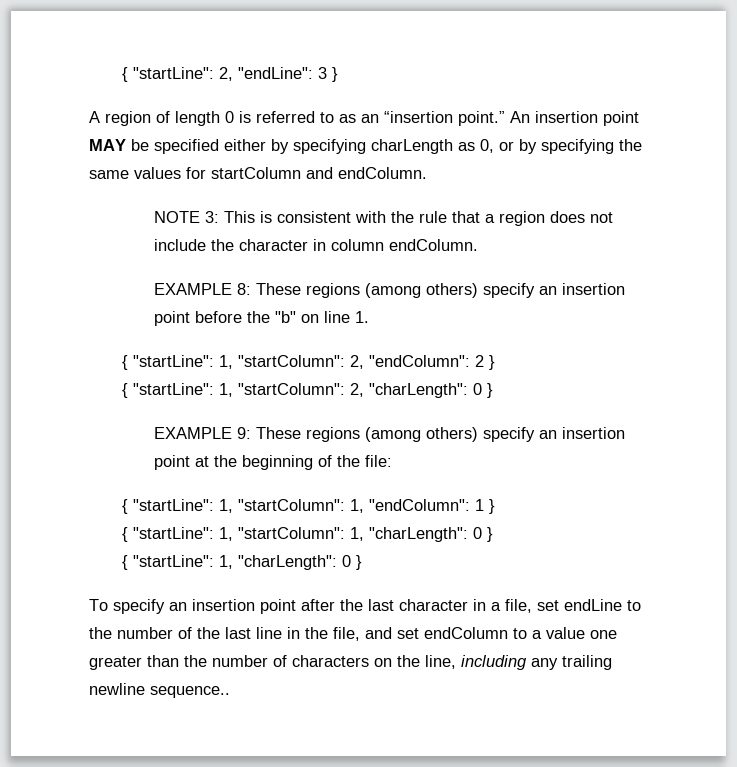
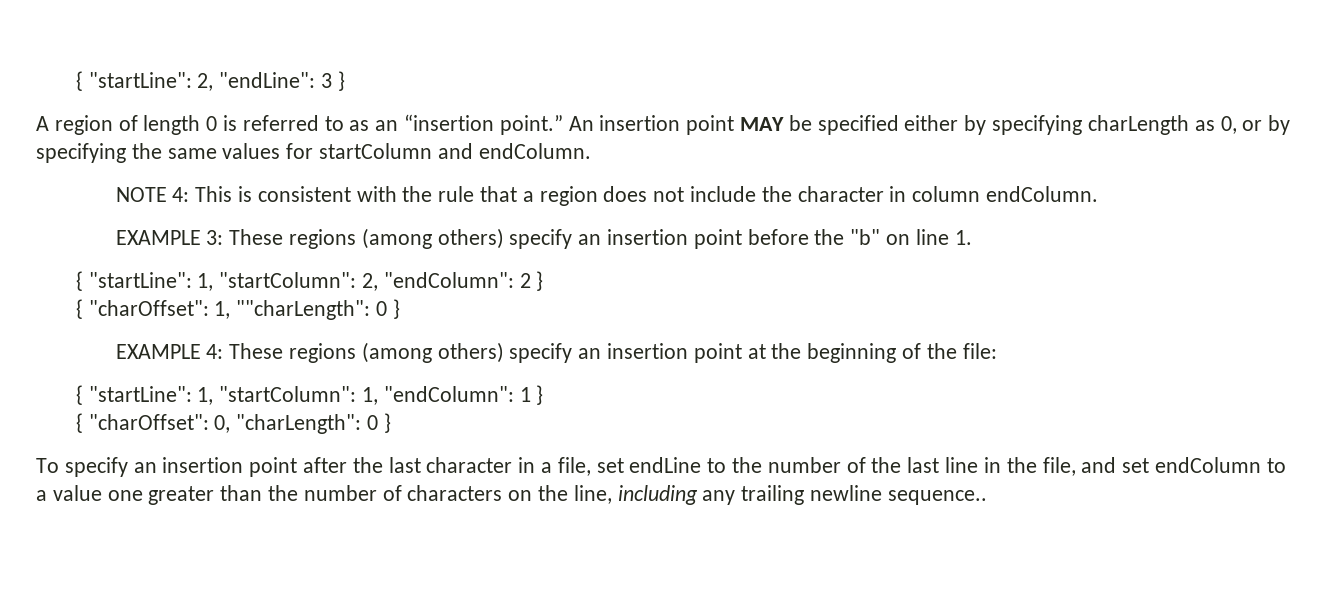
- NOTE 3: This is consistent with the rule that a region does not include the character in column endColumn.
+ NOTE 4: This is consistent with the rule that a region does not include the character in column endColumn.
- EXAMPLE 8: These regions (among others) specify an insertion point before the "b" on line 1.
+ EXAMPLE 3: These regions (among others) specify an insertion point before the "b" on line 1.
- { "startLine": 1, "startColumn": 2, "charLength": 0 }
+ { "charOffset": 1, ""charLength": 0 }
- EXAMPLE 9: These regions (among others) specify an insertion point at the beginning of the file:
+ EXAMPLE 4: These regions (among others) specify an insertion point at the beginning of the file:
- { "startLine": 1, "startColumn": 1, "charLength": 0 }
- { "startLine": 1, "charLength": 0 }
+ { "charOffset": 0, "charLength": 0 }

